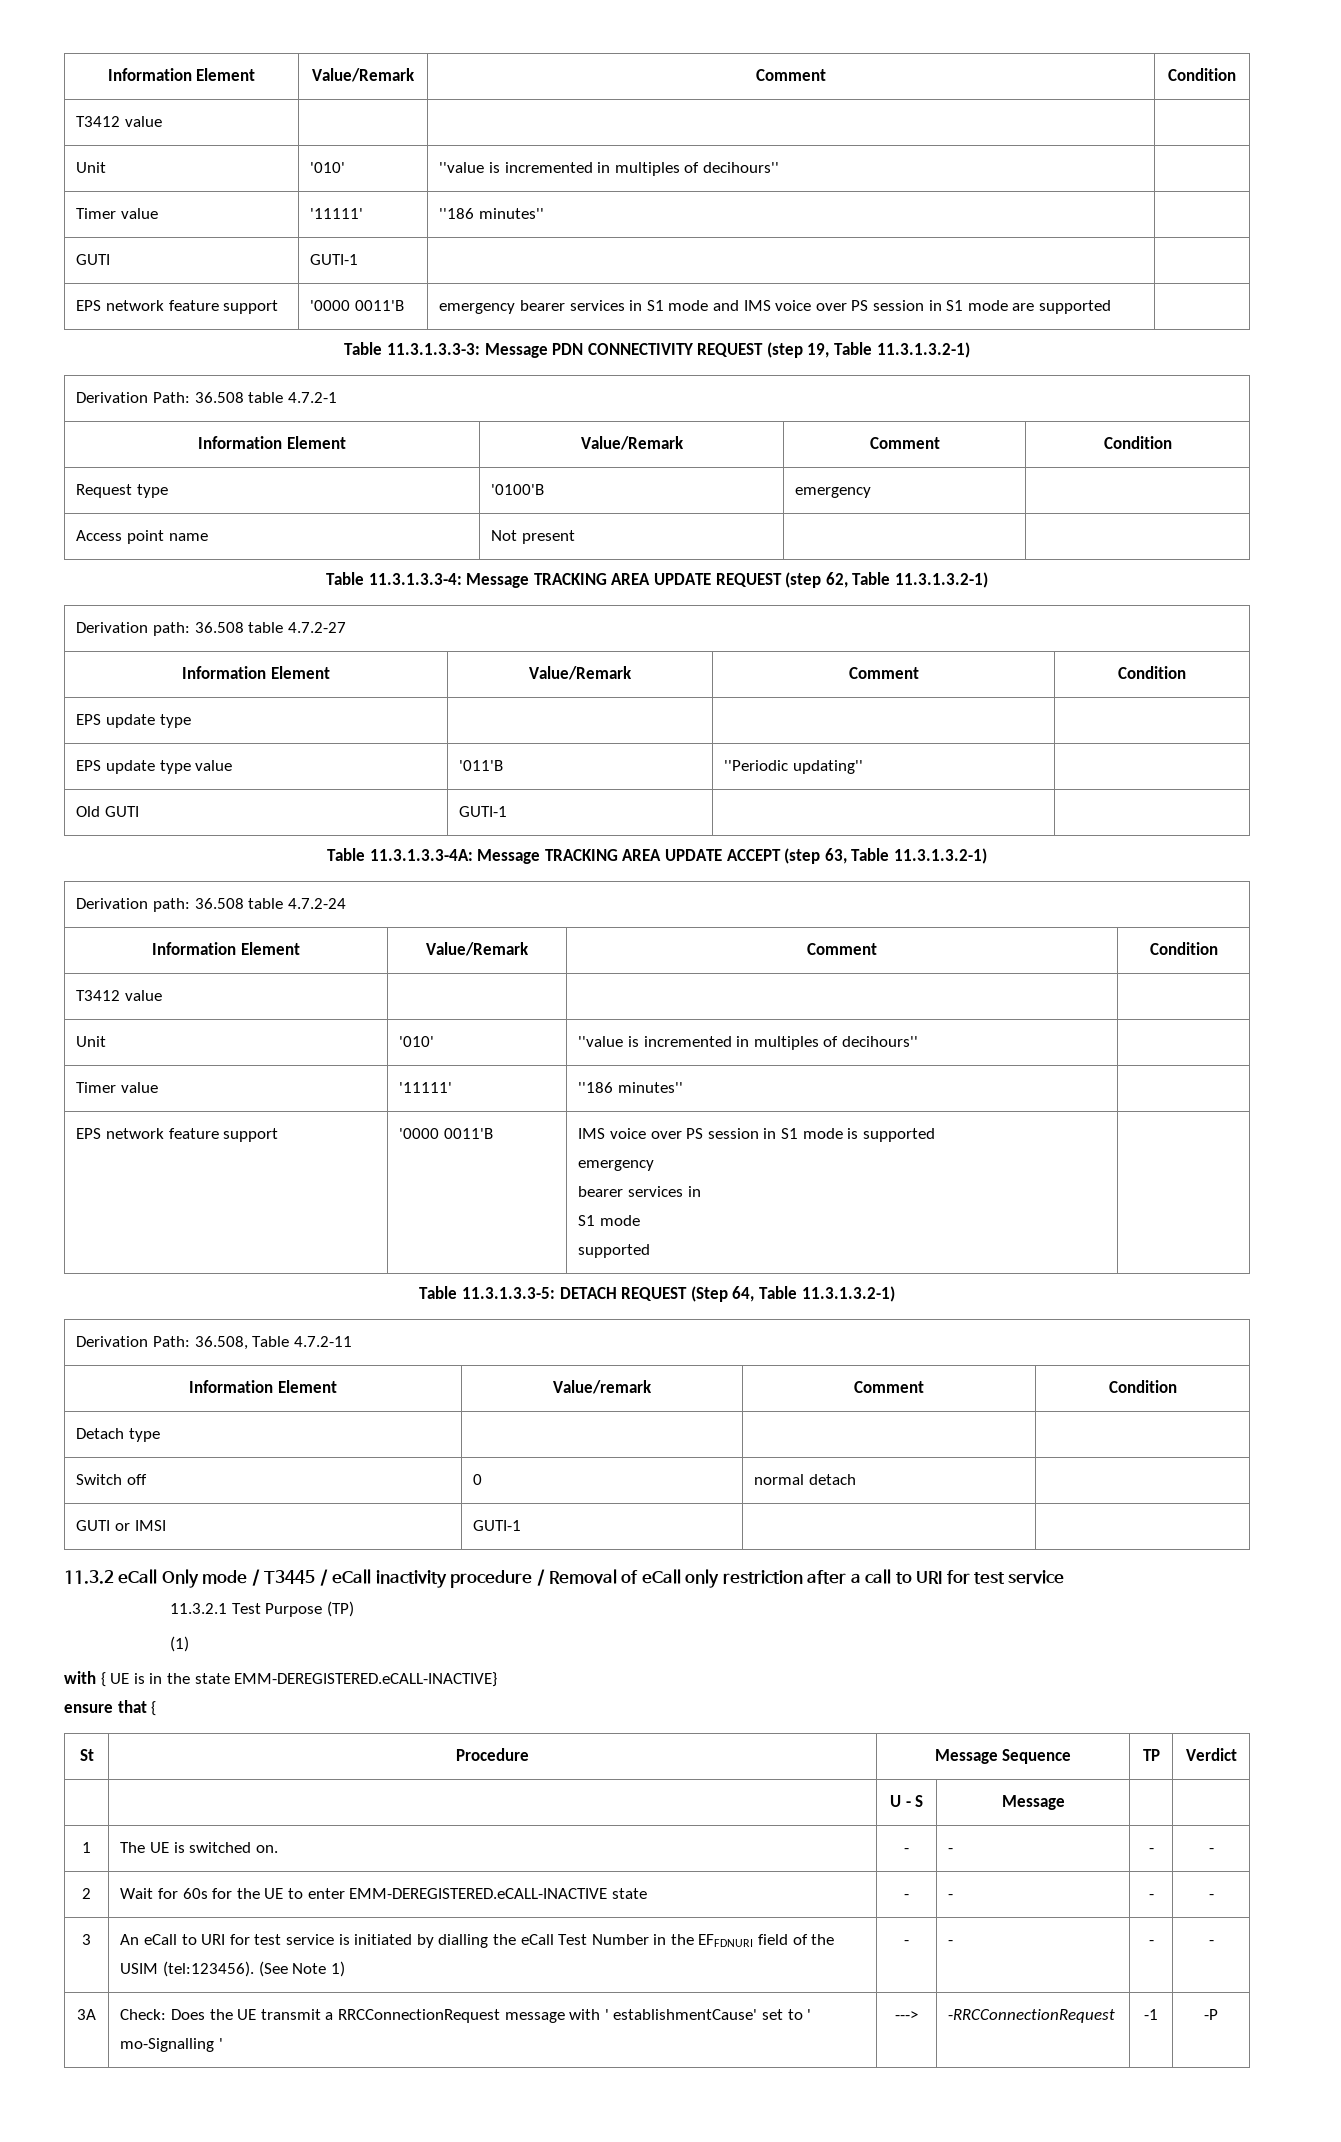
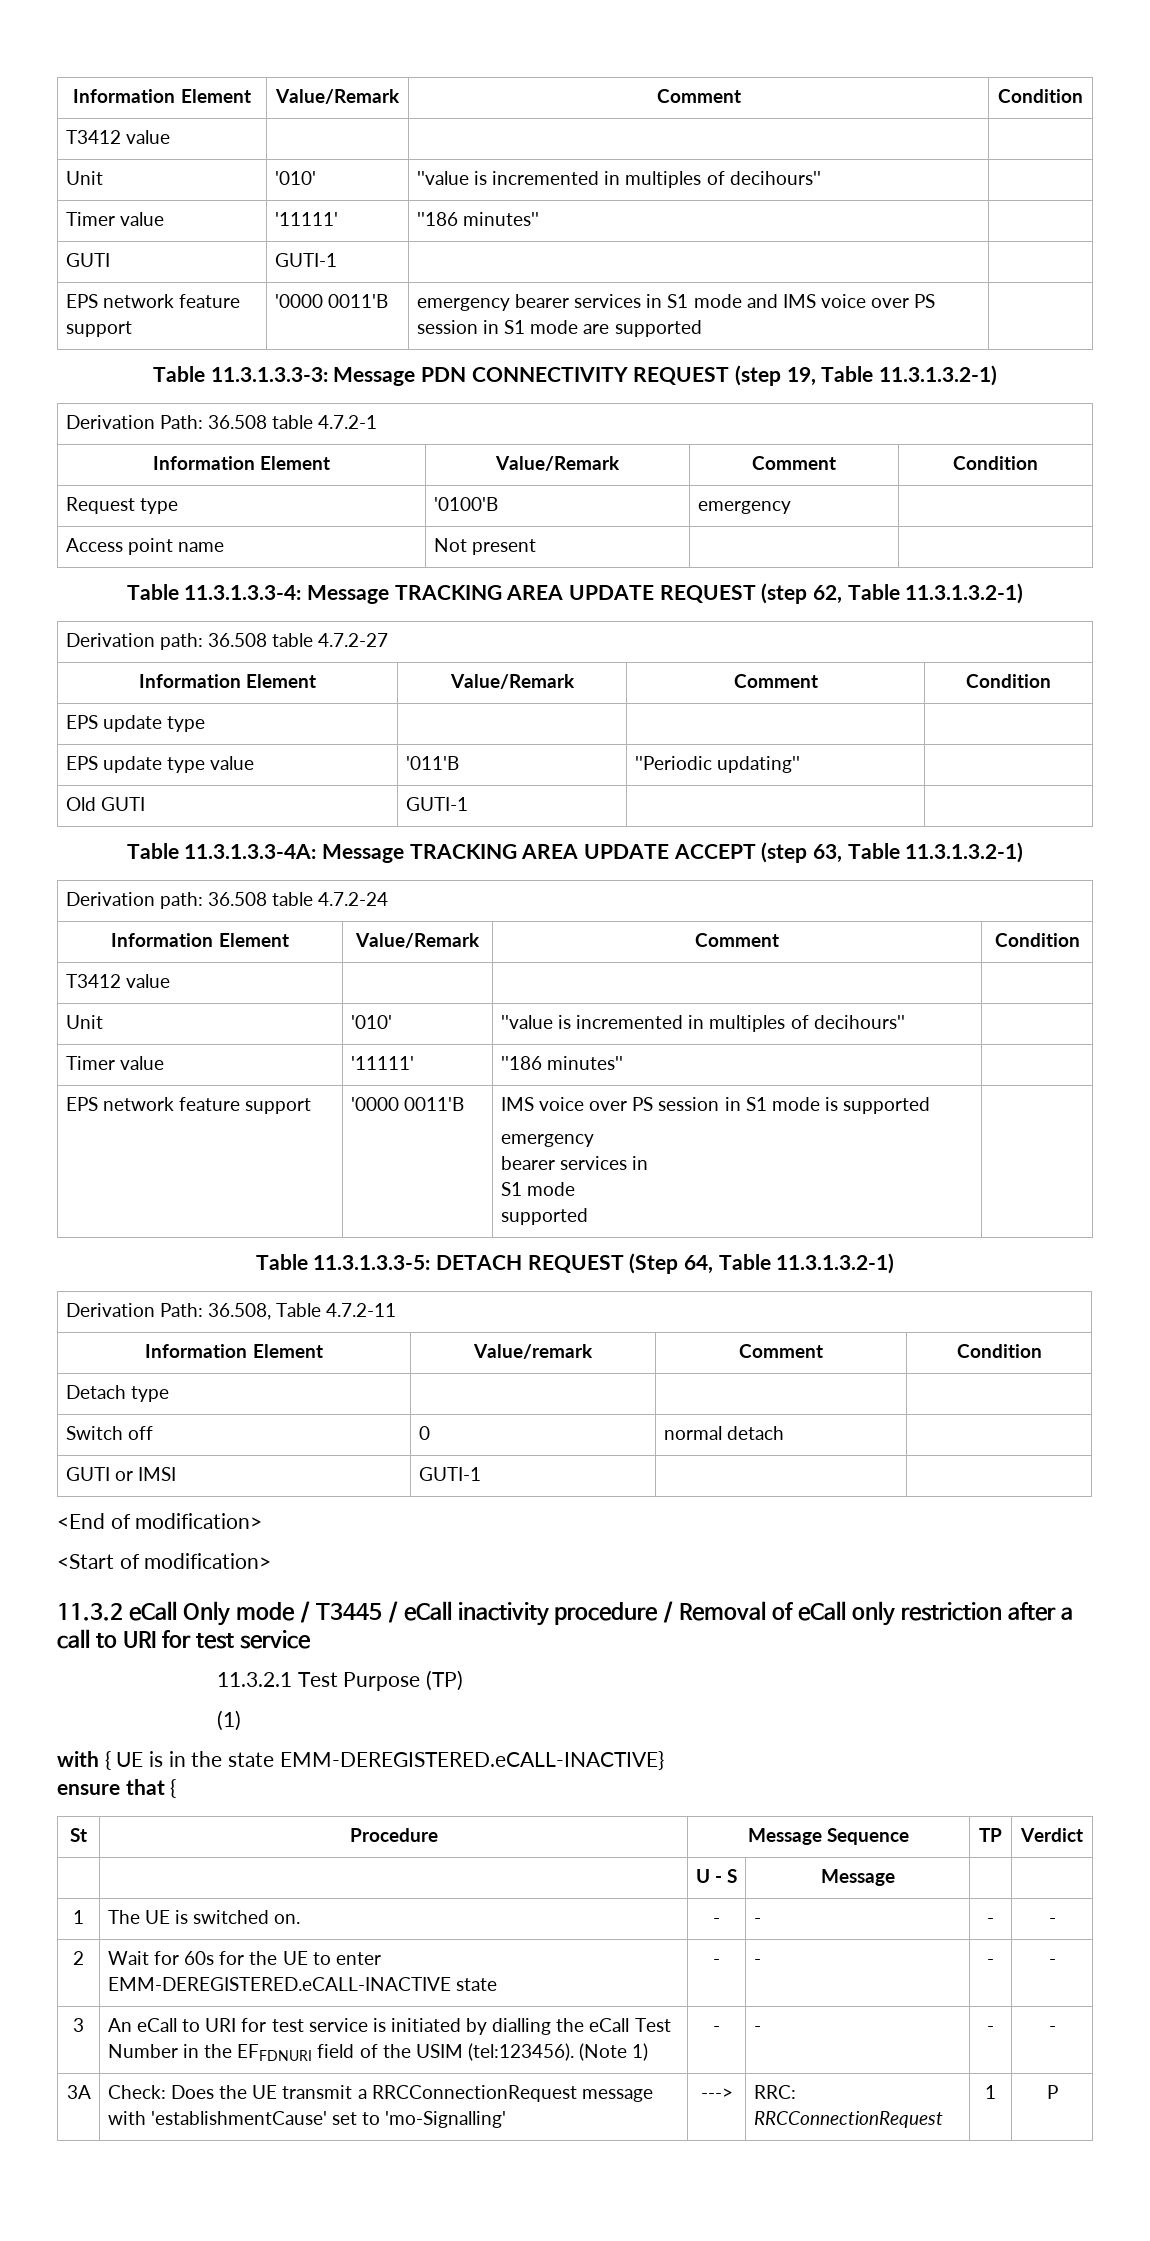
+ <End of modification>
+ <Start of modification>
- 3 | An eCall to URI for test service is initiated by dialling the eCall Test Number in the EFFDNURI field of the USIM (tel:123456). (See Note 1) | - | - | - | -
+ 3 | An eCall to URI for test service is initiated by dialling the eCall Test Number in the EFFDNURI field of the USIM (tel:123456). (Note 1) | - | - | - | -
- 3A | Check: Does the UE transmit a RRCConnectionRequest message with ' establishmentCause' set to ' mo-Signalling ' | ---> | -RRCConnectionRequest | -1 | -P
+ 3A | Check: Does the UE transmit a RRCConnectionRequest message with 'establishmentCause' set to 'mo-Signalling' | ---> | RRC: RRCConnectionRequest | 1 | P

